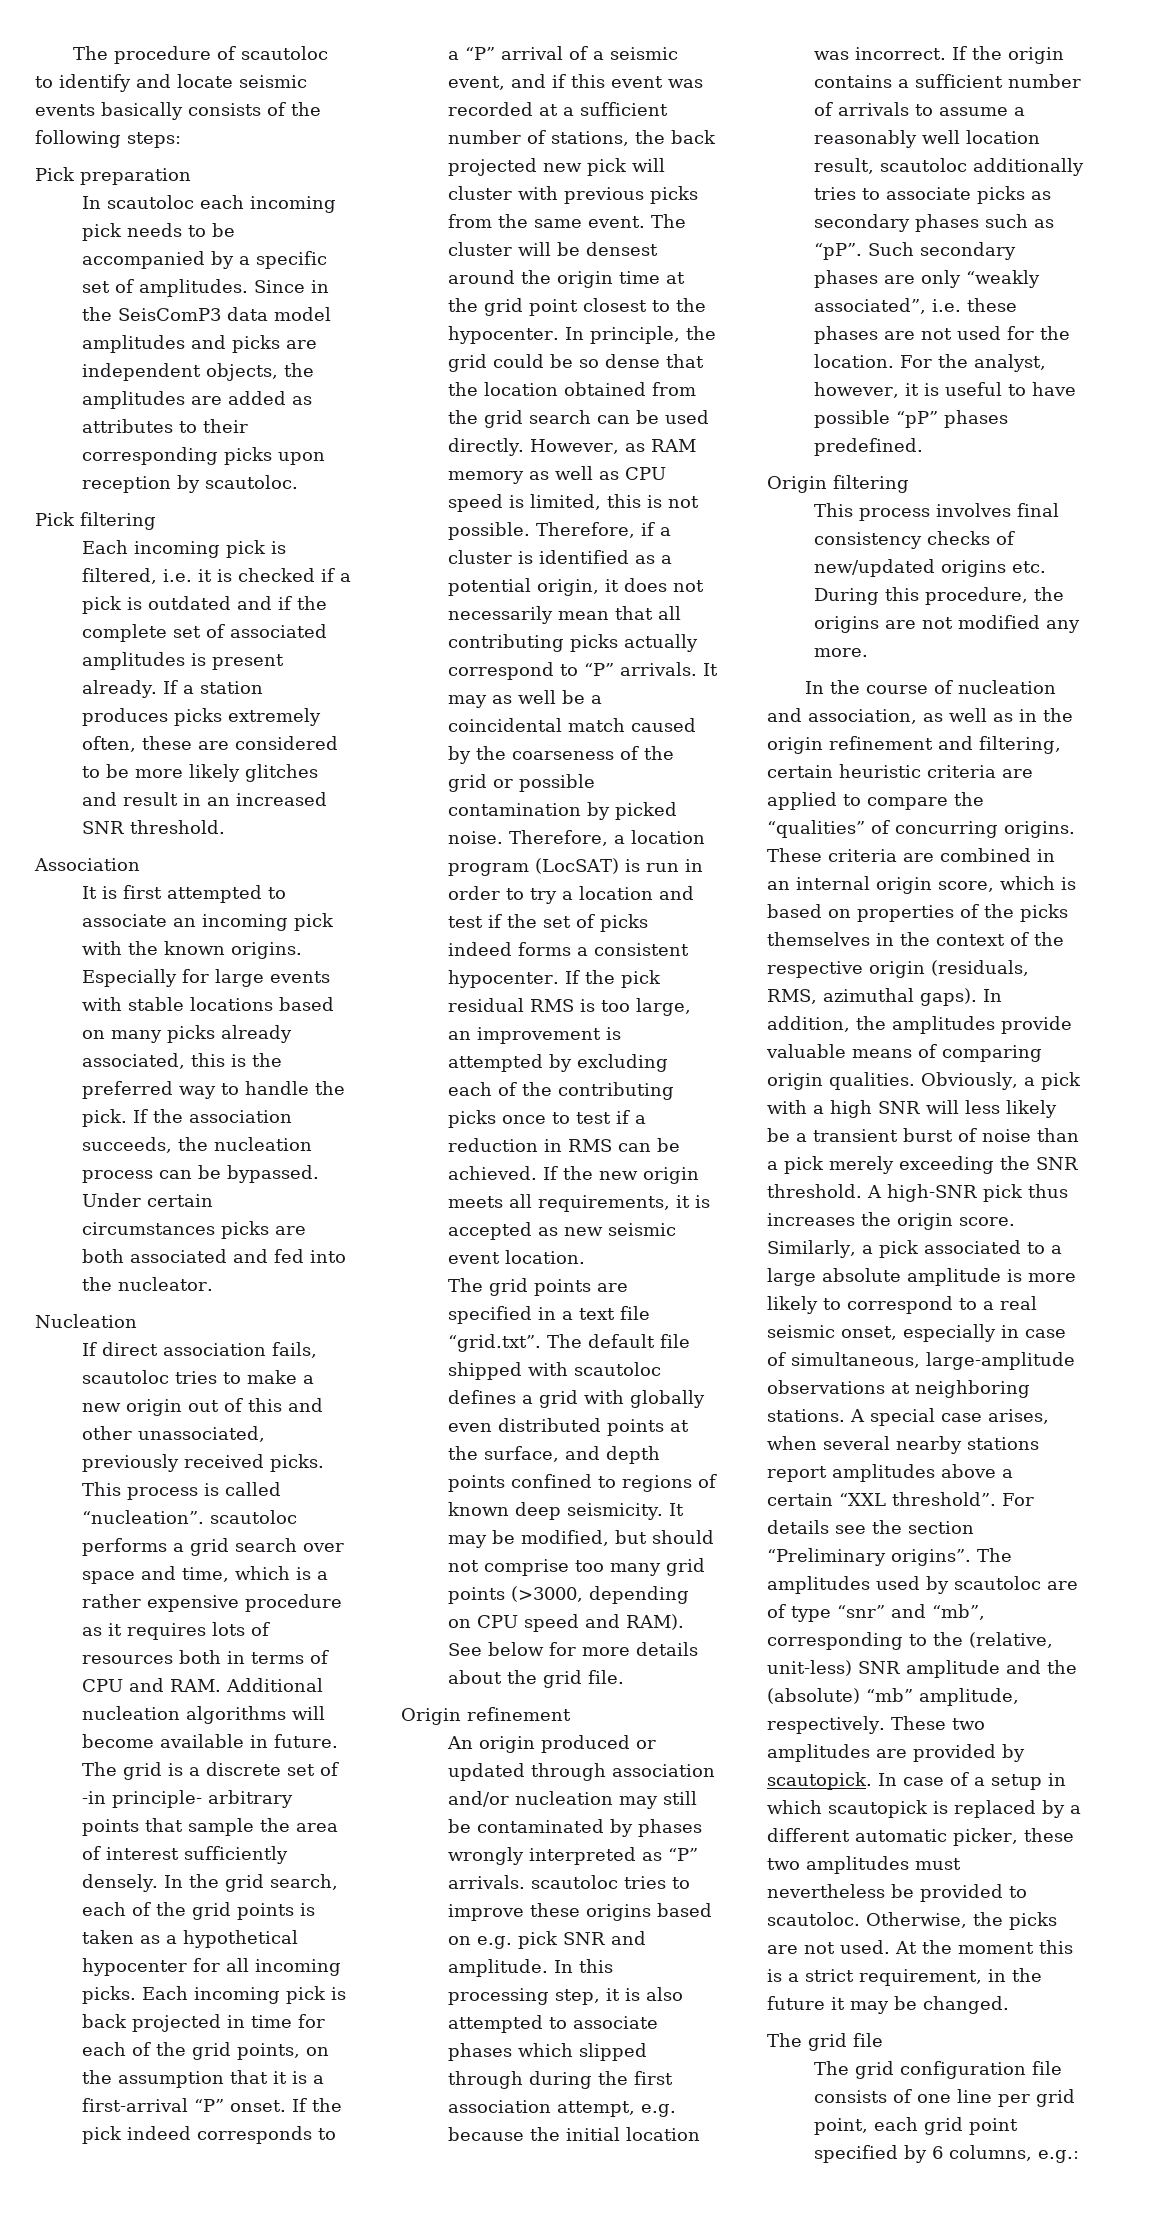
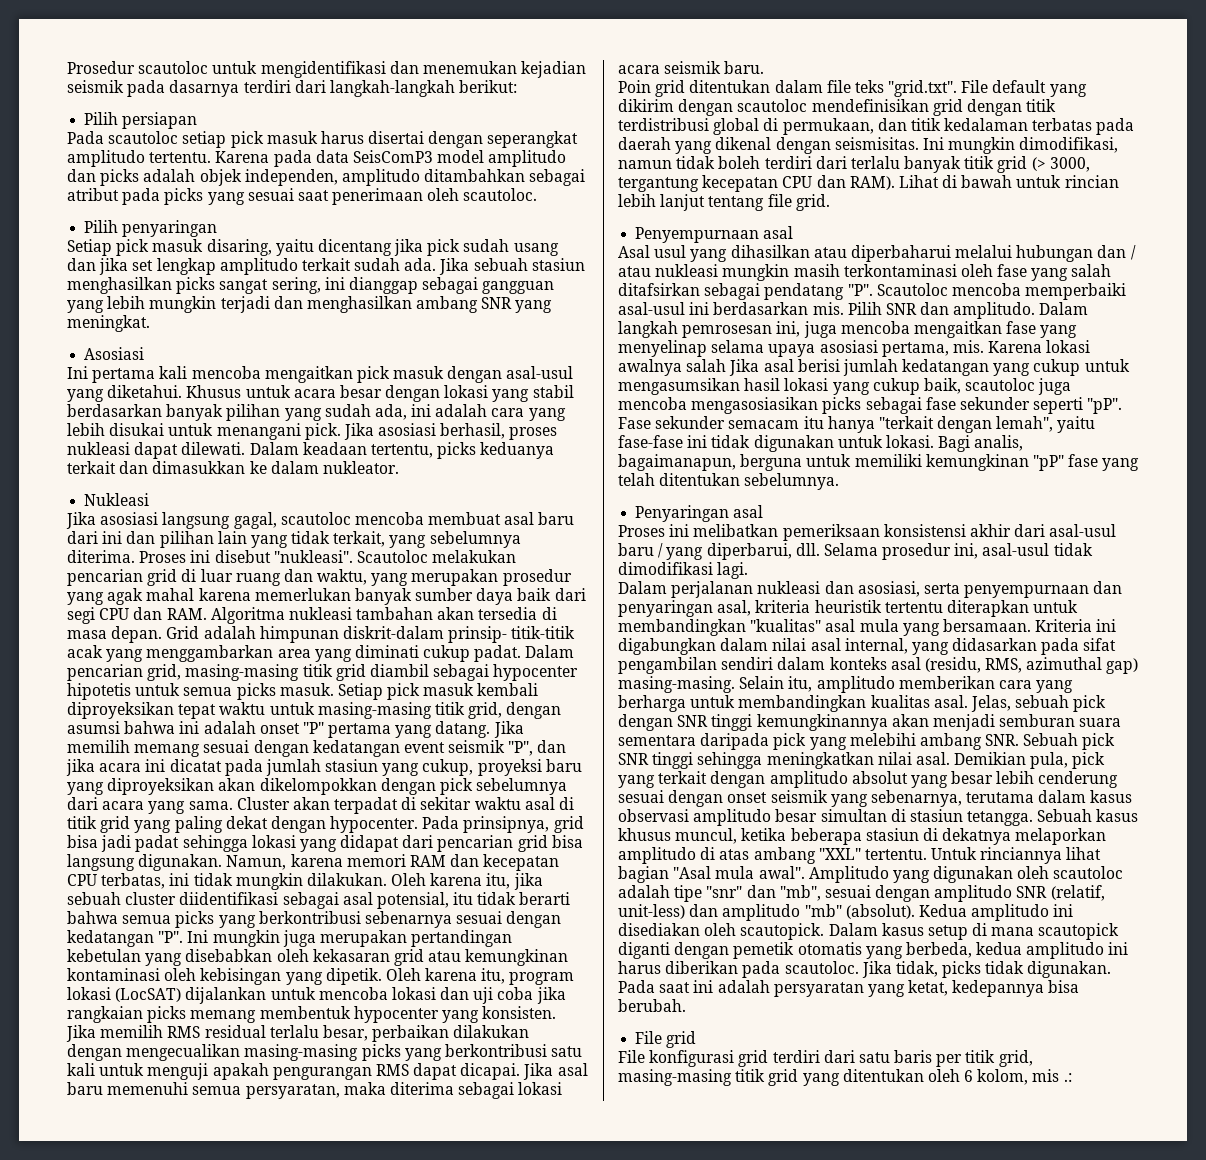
- The procedure of scautoloc to identify and locate seismic events basically consists of the following steps:
- Pick preparation
- In scautoloc each incoming pick needs to be accompanied by a specific set of amplitudes. Since in the SeisComP3 data model amplitudes and picks are independent objects, the amplitudes are added as attributes to their corresponding picks upon reception by scautoloc.
- Pick filtering
- Each incoming pick is filtered, i.e. it is checked if a pick is outdated and if the complete set of associated amplitudes is present already. If a station produces picks extremely often, these are considered to be more likely glitches and result in an increased SNR threshold.
- Association
- It is first attempted to associate an incoming pick with the known origins. Especially for large events with stable locations based on many picks already associated, this is the preferred way to handle the pick. If the association succeeds, the nucleation process can be bypassed. Under certain circumstances picks are both associated and fed into the nucleator.
- Nucleation
- If direct association fails, scautoloc tries to make a new origin out of this and other unassociated, previously received picks. This process is called “nucleation”. scautoloc performs a grid search over space and time, which is a rather expensive procedure as it requires lots of resources both in terms of CPU and RAM. Additional nucleation algorithms will become available in future. The grid is a discrete set of -in principle- arbitrary points that sample the area of interest sufficiently densely. In the grid search, each of the grid points is taken as a hypothetical hypocenter for all incoming picks. Each incoming pick is back projected in time for each of the grid points, on the assumption that it is a first-arrival “P” onset. If the pick indeed corresponds to a “P” arrival of a seismic event, and if this event was recorded at a sufficient number of stations, the back projected new pick will cluster with previous picks from the same event. The cluster will be densest around the origin time at the grid point closest to the hypocenter. In principle, the grid could be so dense that the location obtained from the grid search can be used directly. However, as RAM memory as well as CPU speed is limited, this is not possible. Therefore, if a cluster is identified as a potential origin, it does not necessarily mean that all contributing picks actually correspond to “P” arrivals. It may as well be a coincidental match caused by the coarseness of the grid or possible contamination by picked noise. Therefore, a location program (LocSAT) is run in order to try a location and test if the set of picks indeed forms a consistent hypocenter. If the pick residual RMS is too large, an improvement is attempted by excluding each of the contributing picks once to test if a reduction in RMS can be achieved. If the new origin meets all requirements, it is accepted as new seismic event location.
- The grid points are specified in a text file “grid.txt”. The default file shipped with scautoloc defines a grid with globally even distributed points at the surface, and depth points confined to regions of known deep seismicity. It may be modified, but should not comprise too many grid points (>3000, depending on CPU speed and RAM). See below for more details about the grid file.
- Origin refinement
- An origin produced or updated through association and/or nucleation may still be contaminated by phases wrongly interpreted as “P” arrivals. scautoloc tries to improve these origins based on e.g. pick SNR and amplitude. In this processing step, it is also attempted to associate phases which slipped through during the first association attempt, e.g. because the initial location was incorrect. If the origin contains a sufficient number of arrivals to assume a reasonably well location result, scautoloc additionally tries to associate picks as secondary phases such as “pP”. Such secondary phases are only “weakly associated”, i.e. these phases are not used for the location. For the analyst, however, it is useful to have possible “pP” phases predefined.
- Origin filtering
- This process involves final consistency checks of new/updated origins etc. During this procedure, the origins are not modified any more.
- In the course of nucleation and association, as well as in the origin refinement and filtering, certain heuristic criteria are applied to compare the “qualities” of concurring origins. These criteria are combined in an internal origin score, which is based on properties of the picks themselves in the context of the respective origin (residuals, RMS, azimuthal gaps). In addition, the amplitudes provide valuable means of comparing origin qualities. Obviously, a pick with a high SNR will less likely be a transient burst of noise than a pick merely exceeding the SNR threshold. A high-SNR pick thus increases the origin score. Similarly, a pick associated to a large absolute amplitude is more likely to correspond to a real seismic onset, especially in case of simultaneous, large-amplitude observations at neighboring stations. A special case arises, when several nearby stations report amplitudes above a certain “XXL threshold”. For details see the section “Preliminary origins”. The amplitudes used by scautoloc are of type “snr” and “mb”, corresponding to the (relative, unit-less) SNR amplitude and the (absolute) “mb” amplitude, respectively. These two amplitudes are provided by scautopick. In case of a setup in which scautopick is replaced by a different automatic picker, these two amplitudes must nevertheless be provided to scautoloc. Otherwise, the picks are not used. At the moment this is a strict requirement, in the future it may be changed.
- The grid file
- The grid configuration file consists of one line per grid point, each grid point specified by 6 columns, e.g.:
+ Prosedur scautoloc untuk mengidentifikasi dan menemukan kejadian seismik pada dasarnya terdiri dari langkah-langkah berikut:
+ Pilih persiapan
+ Pada scautoloc setiap pick masuk harus disertai dengan seperangkat amplitudo tertentu. Karena pada data SeisComP3 model amplitudo dan picks adalah objek independen, amplitudo ditambahkan sebagai atribut pada picks yang sesuai saat penerimaan oleh scautoloc.
+ Pilih penyaringan
+ Setiap pick masuk disaring, yaitu dicentang jika pick sudah usang dan jika set lengkap amplitudo terkait sudah ada. Jika sebuah stasiun menghasilkan picks sangat sering, ini dianggap sebagai gangguan yang lebih mungkin terjadi dan menghasilkan ambang SNR yang meningkat.
+ Asosiasi
+ Ini pertama kali mencoba mengaitkan pick masuk dengan asal-usul yang diketahui. Khusus untuk acara besar dengan lokasi yang stabil berdasarkan banyak pilihan yang sudah ada, ini adalah cara yang lebih disukai untuk menangani pick. Jika asosiasi berhasil, proses nukleasi dapat dilewati. Dalam keadaan tertentu, picks keduanya terkait dan dimasukkan ke dalam nukleator.
+ Nukleasi
+ Jika asosiasi langsung gagal, scautoloc mencoba membuat asal baru dari ini dan pilihan lain yang tidak terkait, yang sebelumnya diterima. Proses ini disebut "nukleasi". Scautoloc melakukan pencarian grid di luar ruang dan waktu, yang merupakan prosedur yang agak mahal karena memerlukan banyak sumber daya baik dari segi CPU dan RAM. Algoritma nukleasi tambahan akan tersedia di masa depan. Grid adalah himpunan diskrit-dalam prinsip- titik-titik acak yang menggambarkan area yang diminati cukup padat. Dalam pencarian grid, masing-masing titik grid diambil sebagai hypocenter hipotetis untuk semua picks masuk. Setiap pick masuk kembali diproyeksikan tepat waktu untuk masing-masing titik grid, dengan asumsi bahwa ini adalah onset "P" pertama yang datang. Jika memilih memang sesuai dengan kedatangan event seismik "P", dan jika acara ini dicatat pada jumlah stasiun yang cukup, proyeksi baru yang diproyeksikan akan dikelompokkan dengan pick sebelumnya dari acara yang sama. Cluster akan terpadat di sekitar waktu asal di titik grid yang paling dekat dengan hypocenter. Pada prinsipnya, grid bisa jadi padat sehingga lokasi yang didapat dari pencarian grid bisa langsung digunakan. Namun, karena memori RAM dan kecepatan CPU terbatas, ini tidak mungkin dilakukan. Oleh karena itu, jika sebuah cluster diidentifikasi sebagai asal potensial, itu tidak berarti bahwa semua picks yang berkontribusi sebenarnya sesuai dengan kedatangan "P". Ini mungkin juga merupakan pertandingan kebetulan yang disebabkan oleh kekasaran grid atau kemungkinan kontaminasi oleh kebisingan yang dipetik. Oleh karena itu, program lokasi (LocSAT) dijalankan untuk mencoba lokasi dan uji coba jika rangkaian picks memang membentuk hypocenter yang konsisten. Jika memilih RMS residual terlalu besar, perbaikan dilakukan dengan mengecualikan masing-masing picks yang berkontribusi satu kali untuk menguji apakah pengurangan RMS dapat dicapai. Jika asal baru memenuhi semua persyaratan, maka diterima sebagai lokasi acara seismik baru.
+ Poin grid ditentukan dalam file teks "grid.txt". File default yang dikirim dengan scautoloc mendefinisikan grid dengan titik terdistribusi global di permukaan, dan titik kedalaman terbatas pada daerah yang dikenal dengan seismisitas. Ini mungkin dimodifikasi, namun tidak boleh terdiri dari terlalu banyak titik grid (> 3000, tergantung kecepatan CPU dan RAM). Lihat di bawah untuk rincian lebih lanjut tentang file grid.
+ Penyempurnaan asal
+ Asal usul yang dihasilkan atau diperbaharui melalui hubungan dan / atau nukleasi mungkin masih terkontaminasi oleh fase yang salah ditafsirkan sebagai pendatang "P". Scautoloc mencoba memperbaiki asal-usul ini berdasarkan mis. Pilih SNR dan amplitudo. Dalam langkah pemrosesan ini, juga mencoba mengaitkan fase yang menyelinap selama upaya asosiasi pertama, mis. Karena lokasi awalnya salah Jika asal berisi jumlah kedatangan yang cukup untuk mengasumsikan hasil lokasi yang cukup baik, scautoloc juga mencoba mengasosiasikan picks sebagai fase sekunder seperti "pP". Fase sekunder semacam itu hanya "terkait dengan lemah", yaitu fase-fase ini tidak digunakan untuk lokasi. Bagi analis, bagaimanapun, berguna untuk memiliki kemungkinan "pP" fase yang telah ditentukan sebelumnya.
+ Penyaringan asal
+ Proses ini melibatkan pemeriksaan konsistensi akhir dari asal-usul baru / yang diperbarui, dll. Selama prosedur ini, asal-usul tidak dimodifikasi lagi.
+ Dalam perjalanan nukleasi dan asosiasi, serta penyempurnaan dan penyaringan asal, kriteria heuristik tertentu diterapkan untuk membandingkan "kualitas" asal mula yang bersamaan. Kriteria ini digabungkan dalam nilai asal internal, yang didasarkan pada sifat pengambilan sendiri dalam konteks asal (residu, RMS, azimuthal gap) masing-masing. Selain itu, amplitudo memberikan cara yang berharga untuk membandingkan kualitas asal. Jelas, sebuah pick dengan SNR tinggi kemungkinannya akan menjadi semburan suara sementara daripada pick yang melebihi ambang SNR. Sebuah pick SNR tinggi sehingga meningkatkan nilai asal. Demikian pula, pick yang terkait dengan amplitudo absolut yang besar lebih cenderung sesuai dengan onset seismik yang sebenarnya, terutama dalam kasus observasi amplitudo besar simultan di stasiun tetangga. Sebuah kasus khusus muncul, ketika beberapa stasiun di dekatnya melaporkan amplitudo di atas ambang "XXL" tertentu. Untuk rinciannya lihat bagian "Asal mula awal". Amplitudo yang digunakan oleh scautoloc adalah tipe "snr" dan "mb", sesuai dengan amplitudo SNR (relatif, unit-less) dan amplitudo "mb" (absolut). Kedua amplitudo ini disediakan oleh scautopick. Dalam kasus setup di mana scautopick diganti dengan pemetik otomatis yang berbeda, kedua amplitudo ini harus diberikan pada scautoloc. Jika tidak, picks tidak digunakan. Pada saat ini adalah persyaratan yang ketat, kedepannya bisa berubah.
+ File grid
+ File konfigurasi grid terdiri dari satu baris per titik grid, masing-masing titik grid yang ditentukan oleh 6 kolom, mis .:

